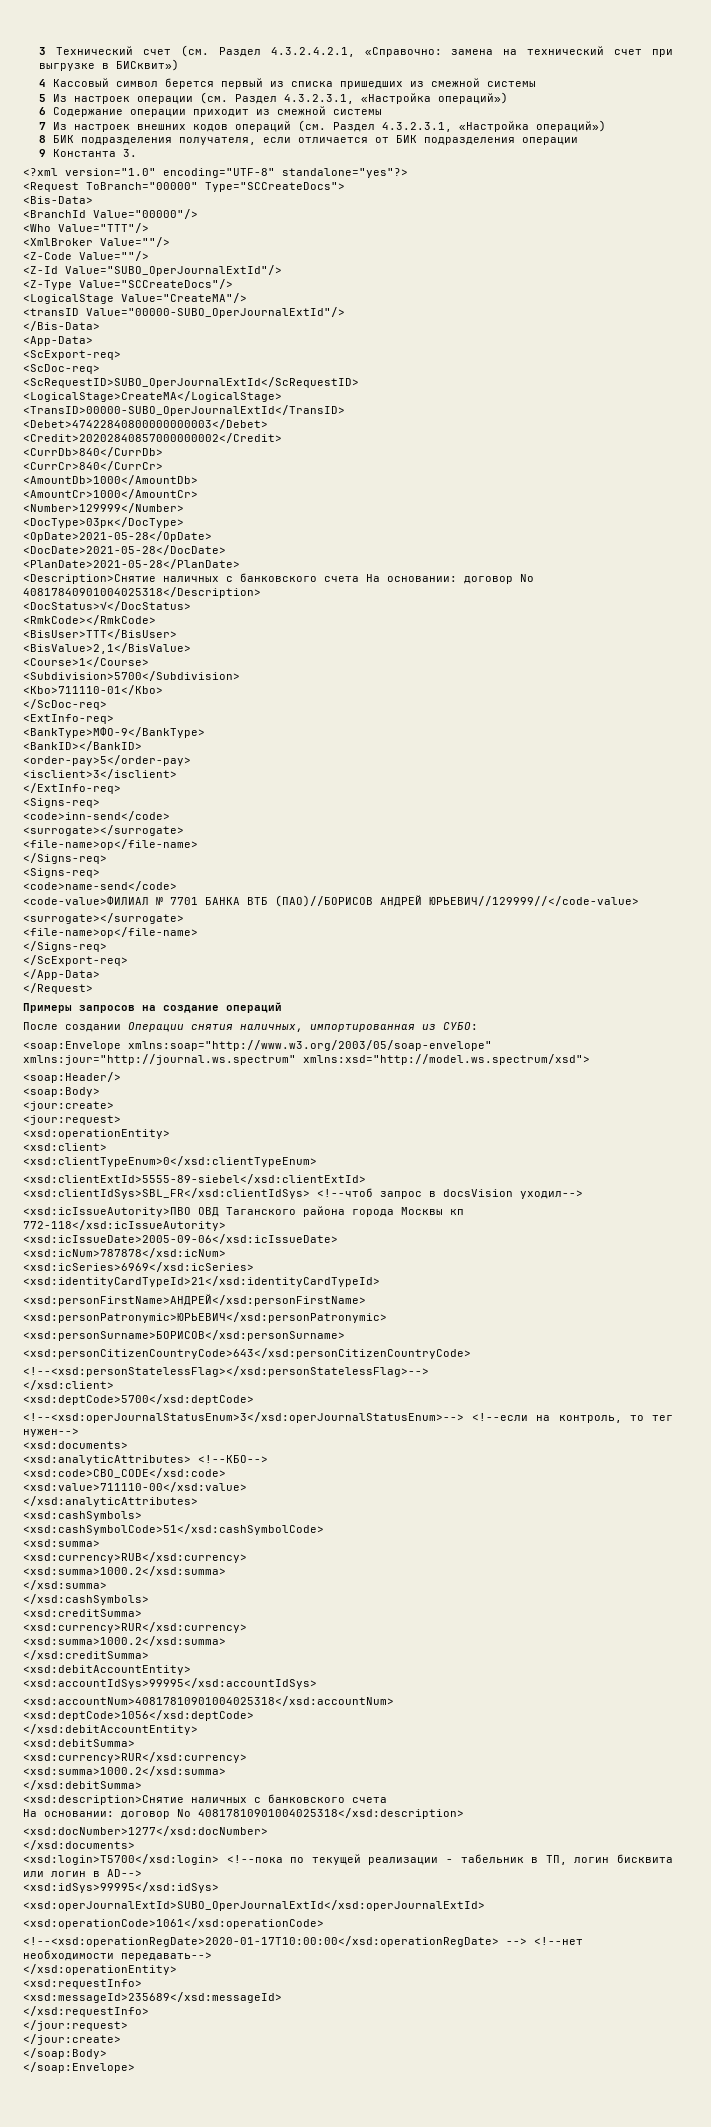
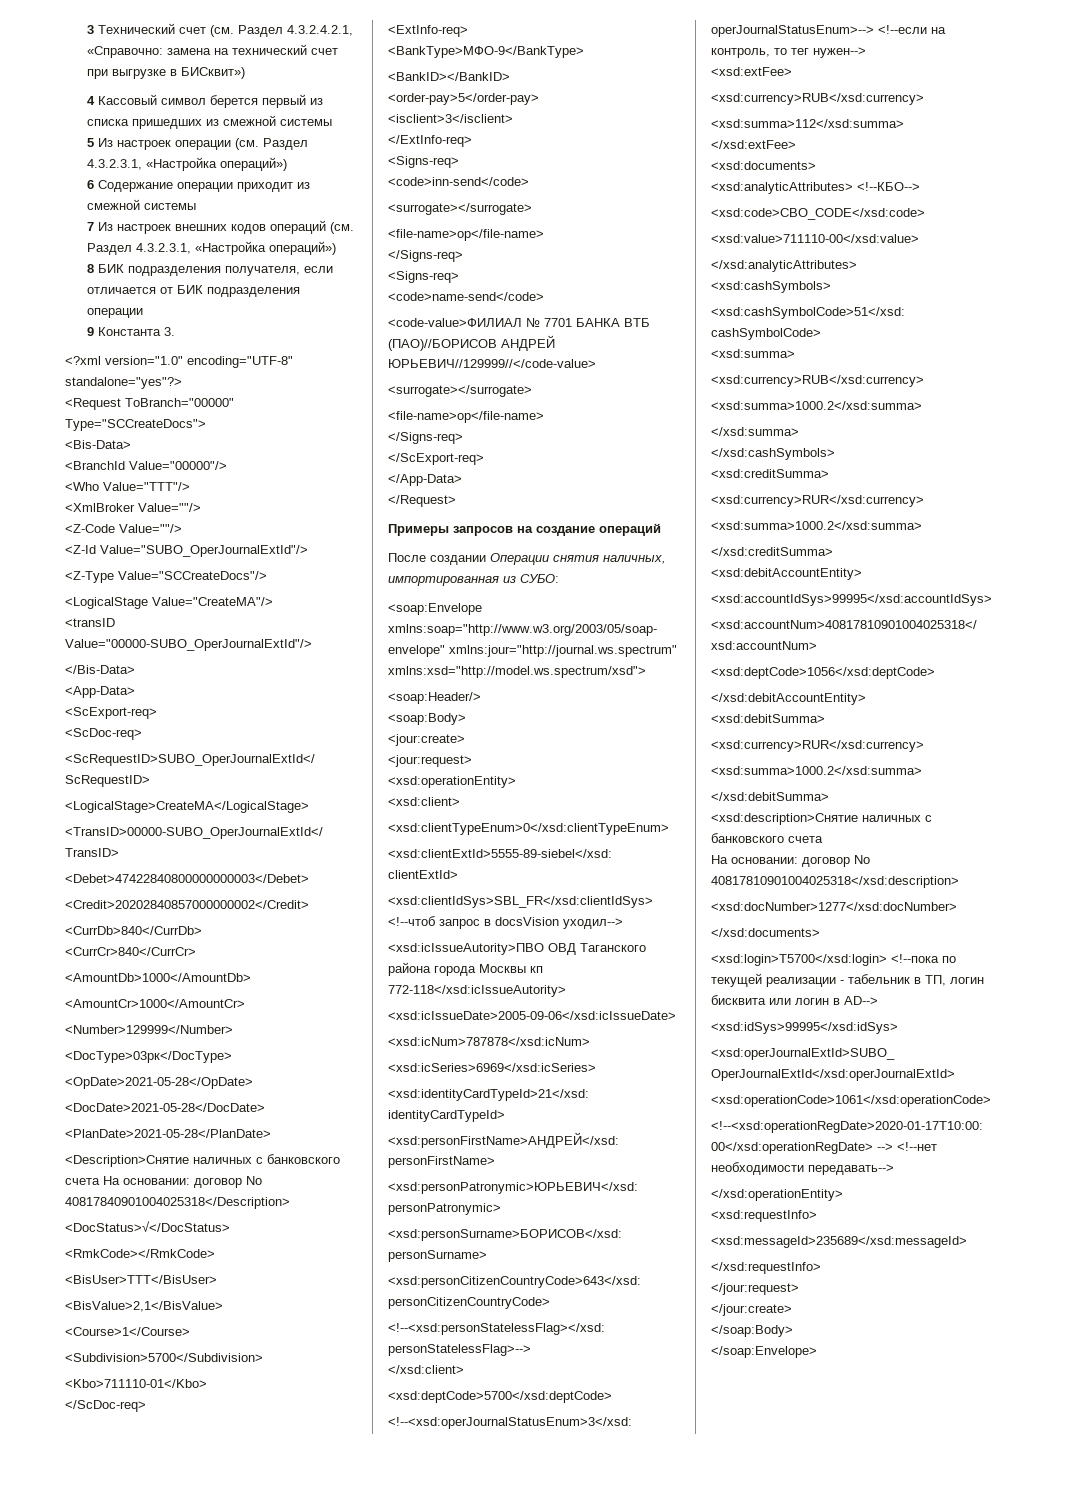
+ <xsd:extFee>
+ <xsd:currency>RUB</xsd:currency>
+ <xsd:summa>112</xsd:summa>
+ </xsd:extFee>

